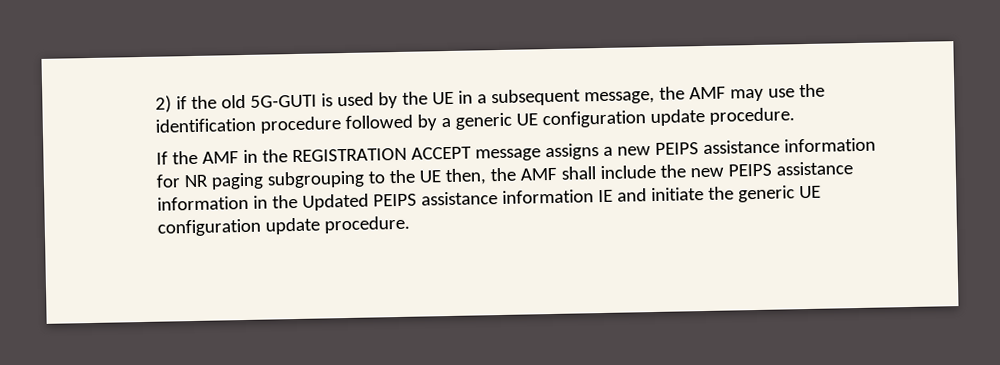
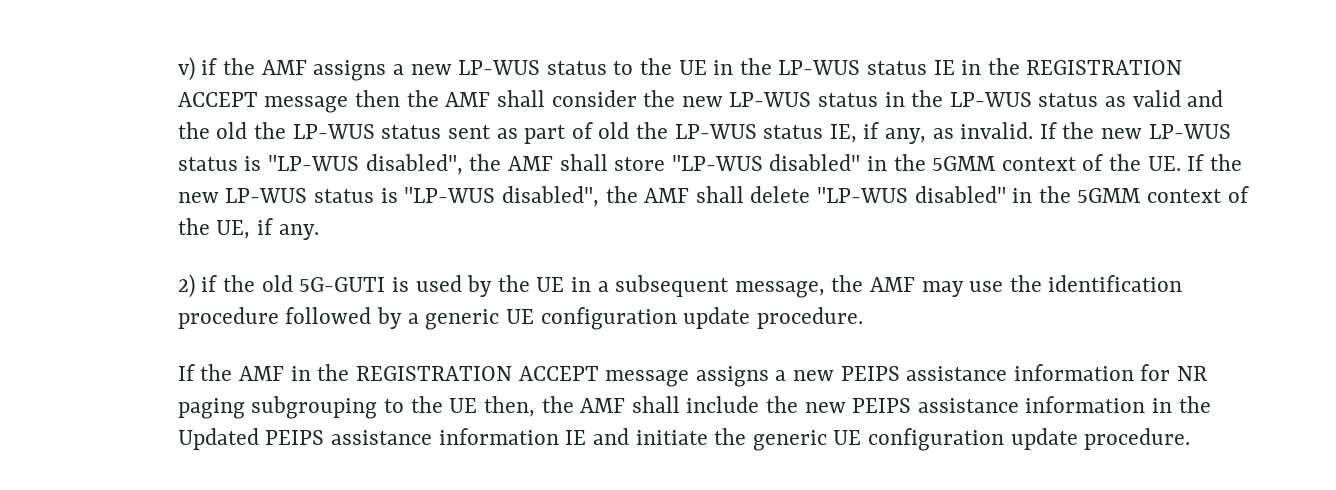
+ v) if the AMF assigns a new LP-WUS status to the UE in the LP-WUS status IE in the REGISTRATION ACCEPT message then the AMF shall consider the new LP-WUS status in the LP-WUS status as valid and the old the LP-WUS status sent as part of old the LP-WUS status IE, if any, as invalid. If the new LP-WUS status is "LP-WUS disabled", the AMF shall store "LP-WUS disabled" in the 5GMM context of the UE. If the new LP-WUS status is "LP-WUS disabled", the AMF shall delete "LP-WUS disabled" in the 5GMM context of the UE, if any.

